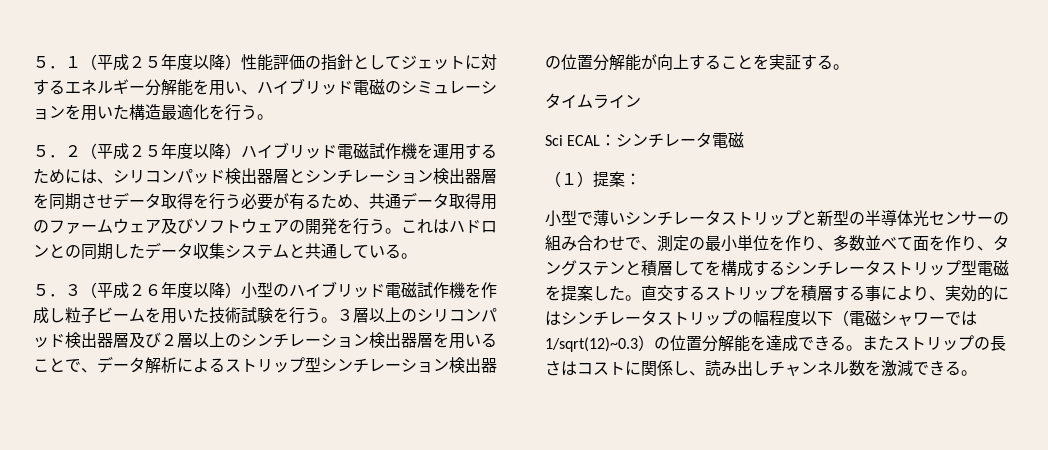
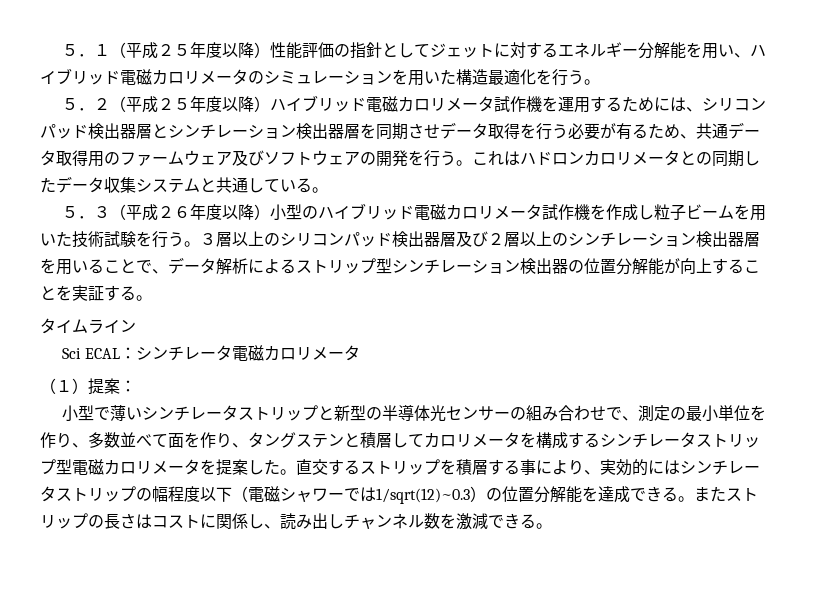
- ５．１（平成２５年度以降）性能評価の指針としてジェットに対するエネルギー分解能を用い、ハイブリッド電磁のシミュレーションを用いた構造最適化を行う。
+ ５．１（平成２５年度以降）性能評価の指針としてジェットに対するエネルギー分解能を用い、ハイブリッド電磁カロリメータのシミュレーションを用いた構造最適化を行う。
- ５．２（平成２５年度以降）ハイブリッド電磁試作機を運用するためには、シリコンパッド検出器層とシンチレーション検出器層を同期させデータ取得を行う必要が有るため、共通データ取得用のファームウェア及びソフトウェアの開発を行う。
+ ５．２（平成２５年度以降）ハイブリッド電磁カロリメータ試作機を運用するためには、シリコンパッド検出器層とシンチレーション検出器層を同期させデータ取得を行う必要が有るため、共通データ取得用のファームウェア及びソフトウェアの開発を行う。
- これはハドロンとの同期したデータ収集システムと共通している。
+ これはハドロンカロリメータとの同期したデータ収集システムと共通している。
- ５．３（平成２６年度以降）小型のハイブリッド電磁試作機を作成し粒子ビームを用いた技術試験を行う。
+ ５．３（平成２６年度以降）小型のハイブリッド電磁カロリメータ試作機を作成し粒子ビームを用いた技術試験を行う。
- Sci ECAL：シンチレータ電磁
+ Sci ECAL：シンチレータ電磁カロリメータ
- 小型で薄いシンチレータストリップと新型の半導体光センサーの組み合わせで、測定の最小単位を作り、多数並べて面を作り、タングステンと積層してを構成するシンチレータストリップ型電磁を提案した。
+ 小型で薄いシンチレータストリップと新型の半導体光センサーの組み合わせで、測定の最小単位を作り、多数並べて面を作り、タングステンと積層してカロリメータを構成するシンチレータストリップ型電磁カロリメータを提案した。

